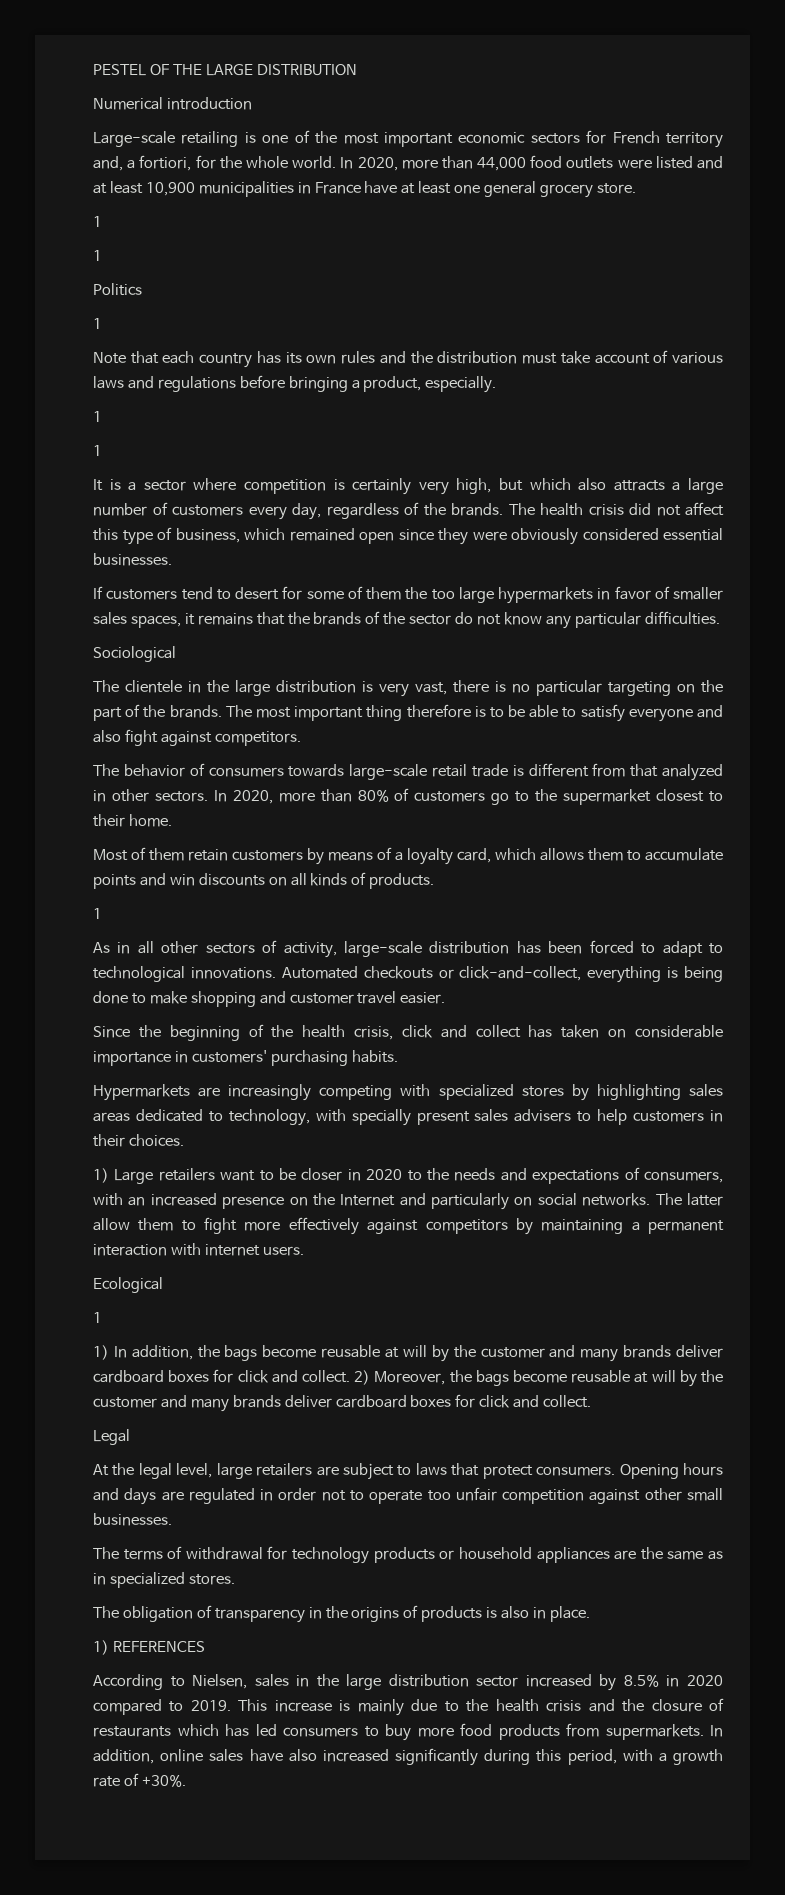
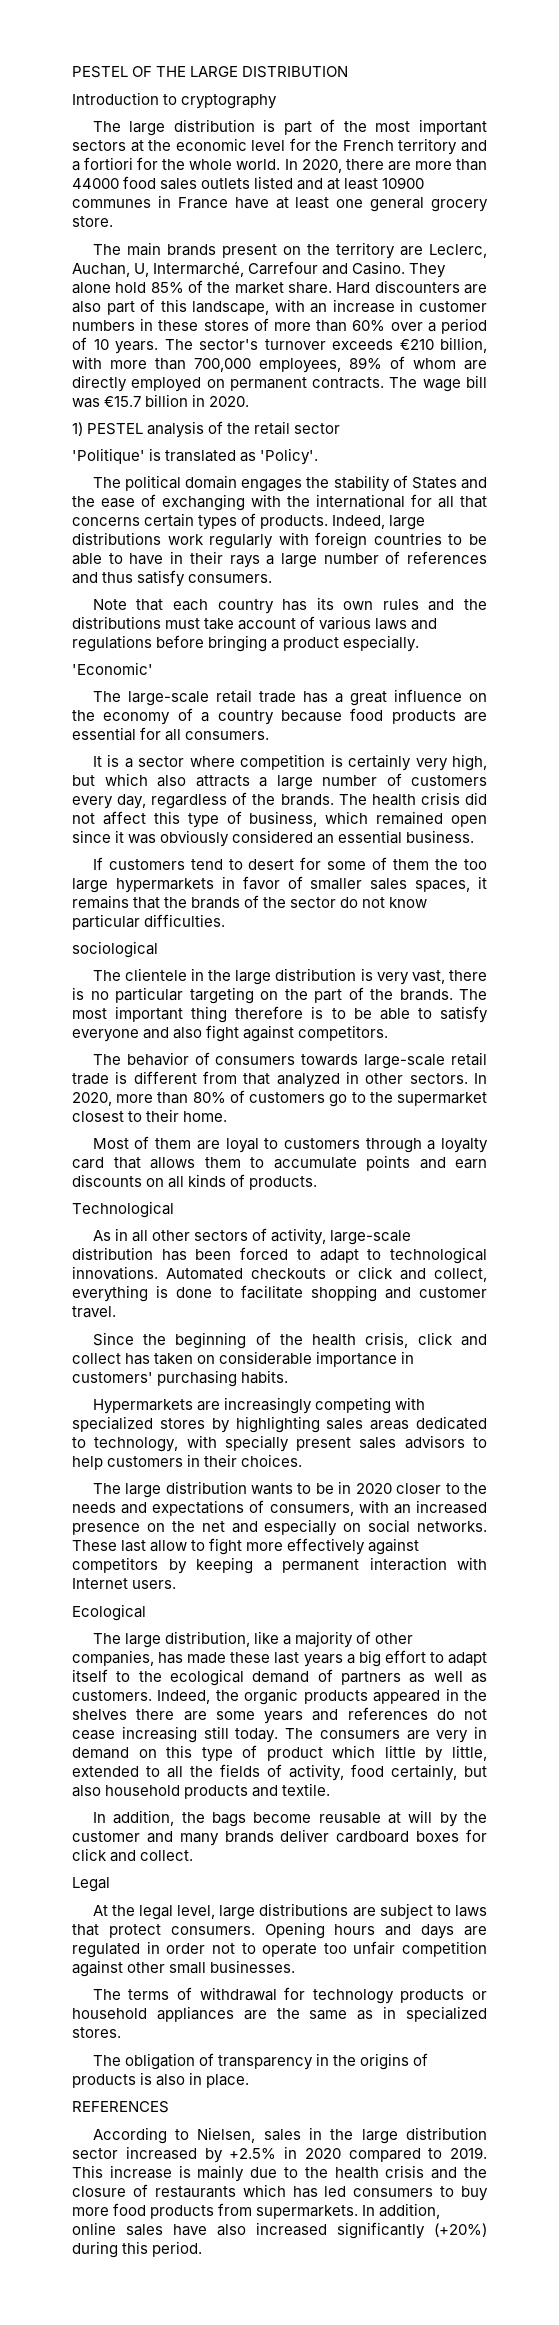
- Numerical introduction
- Large-scale retailing is one of the most important economic sectors for French territory and, a fortiori, for the whole world.
+ Introduction to cryptography
+ The large distribution is part of the most important sectors at the economic level for the French territory and a fortiori for the whole world.
- In 2020, more than 44,000 food outlets were listed and at least 10,900 municipalities in France have at least one general grocery store.
- 1
- 1
- Politics
- 1
+ In 2020, there are more than 44000 food sales outlets listed and at least 10900 communes in France have at least one general grocery store.
+ The main brands present on the territory are Leclerc, Auchan, U, Intermarché, Carrefour and Casino. They alone hold 85% of the market share. Hard discounters are also part of this landscape, with an increase in customer numbers in these stores of more than 60% over a period of 10 years. The sector's turnover exceeds €210 billion, with more than 700,000 employees, 89% of whom are directly employed on permanent contracts. The wage bill was €15.7 billion in 2020.
+ 1) PESTEL analysis of the retail sector
+ 'Politique' is translated as 'Policy'.
+ The political domain engages the stability of States and the ease of exchanging with the international for all that concerns certain types of products. Indeed, large distributions work regularly with foreign countries to be able to have in their rays a large number of references and thus satisfy consumers.
- Note that each country has its own rules and the distribution must take account of various laws and regulations before bringing a product, especially.
- 1
- 1
+ Note that each country has its own rules and the distributions must take account of various laws and regulations before bringing a product especially.
+ 'Economic'
+ The large-scale retail trade has a great influence on the economy of a country because food products are essential for all consumers.
- The health crisis did not affect this type of business, which remained open since they were obviously considered essential businesses.
+ The health crisis did not affect this type of business, which remained open since it was obviously considered an essential business.
- If customers tend to desert for some of them the too large hypermarkets in favor of smaller sales spaces, it remains that the brands of the sector do not know any particular difficulties.
+ If customers tend to desert for some of them the too large hypermarkets in favor of smaller sales spaces, it remains that the brands of the sector do not know particular difficulties.
- Sociological
+ sociological
- Most of them retain customers by means of a loyalty card, which allows them to accumulate points and win discounts on all kinds of products.
- 1
+ Most of them are loyal to customers through a loyalty card that allows them to accumulate points and earn discounts on all kinds of products.
+ Technological
- Automated checkouts or click-and-collect, everything is being done to make shopping and customer travel easier.
+ Automated checkouts or click and collect, everything is done to facilitate shopping and customer travel.
- Hypermarkets are increasingly competing with specialized stores by highlighting sales areas dedicated to technology, with specially present sales advisers to help customers in their choices.
+ Hypermarkets are increasingly competing with specialized stores by highlighting sales areas dedicated to technology, with specially present sales advisors to help customers in their choices.
- 1) Large retailers want to be closer in 2020 to the needs and expectations of consumers, with an increased presence on the Internet and particularly on social networks. The latter allow them to fight more effectively against competitors by maintaining a permanent interaction with internet users.
+ The large distribution wants to be in 2020 closer to the needs and expectations of consumers, with an increased presence on the net and especially on social networks. These last allow to fight more effectively against competitors by keeping a permanent interaction with Internet users.
  Ecological
- 1
- 1) In addition, the bags become reusable at will by the customer and many brands deliver cardboard boxes for click and collect. 2) Moreover, the bags become reusable at will by the customer and many brands deliver cardboard boxes for click and collect.
+ The large distribution, like a majority of other companies, has made these last years a big effort to adapt itself to the ecological demand of partners as well as customers. Indeed, the organic products appeared in the shelves there are some years and references do not cease increasing still today. The consumers are very in demand on this type of product which little by little, extended to all the fields of activity, food certainly, but also household products and textile.
+ In addition, the bags become reusable at will by the customer and many brands deliver cardboard boxes for click and collect.
- At the legal level, large retailers are subject to laws that protect consumers.
+ At the legal level, large distributions are subject to laws that protect consumers.
- 1) REFERENCES
+ REFERENCES
- According to Nielsen, sales in the large distribution sector increased by 8.5% in 2020 compared to 2019.
+ According to Nielsen, sales in the large distribution sector increased by +2.5% in 2020 compared to 2019.
- In addition, online sales have also increased significantly during this period, with a growth rate of +30%.
+ In addition, online sales have also increased significantly (+20%) during this period.

